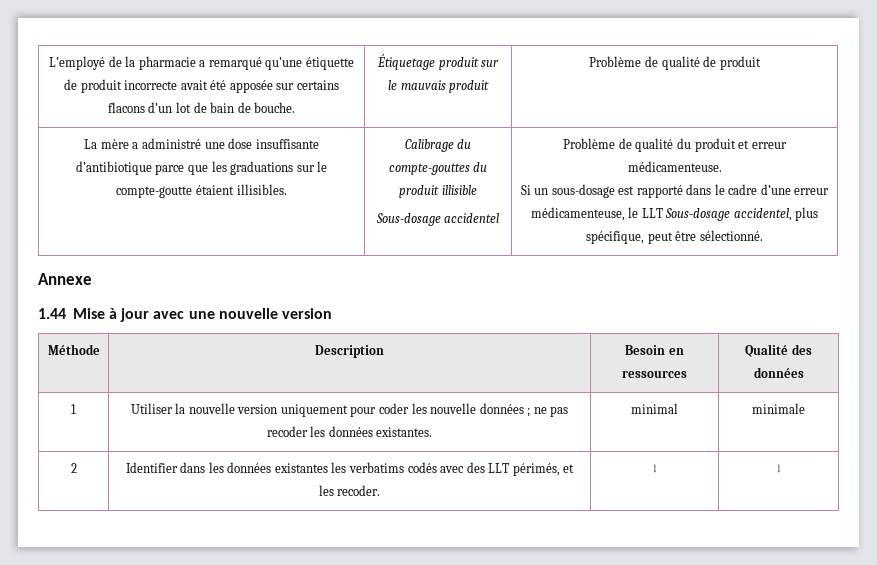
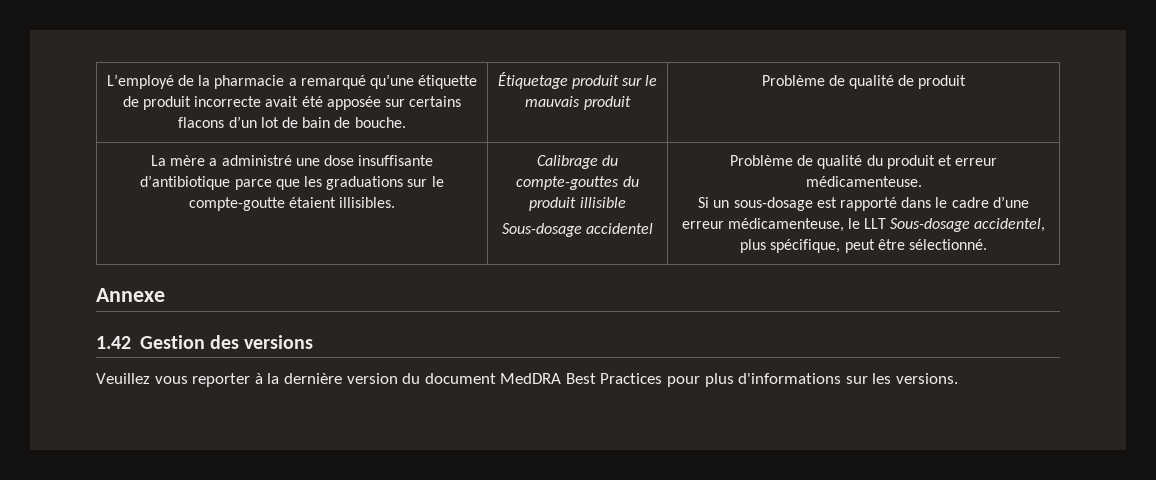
- 1.44 Mise à jour avec une nouvelle version
- Méthode | Description | Besoin en ressources | Qualité des données
- 1 | Utiliser la nouvelle version uniquement pour coder les nouvelle données ; ne pas recoder les données existantes. | minimal | minimale
- 2 | Identifier dans les données existantes les verbatims codés avec des LLT périmés, et les recoder. | ↓ | ↓
+ 1.42 Gestion des versions
+ Veuillez vous reporter à la dernière version du document MedDRA Best Practices pour plus d'informations sur les versions.

